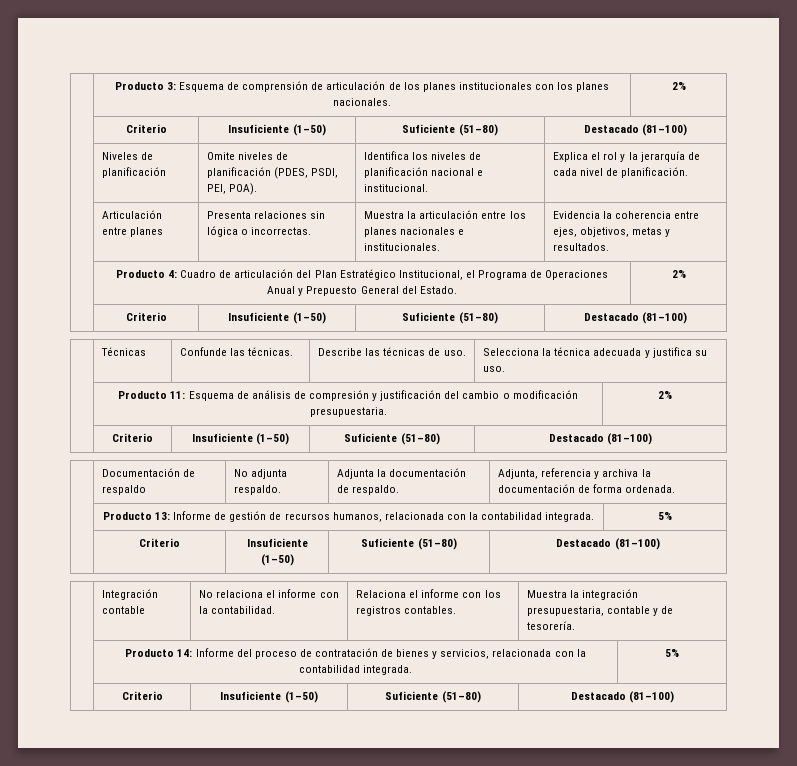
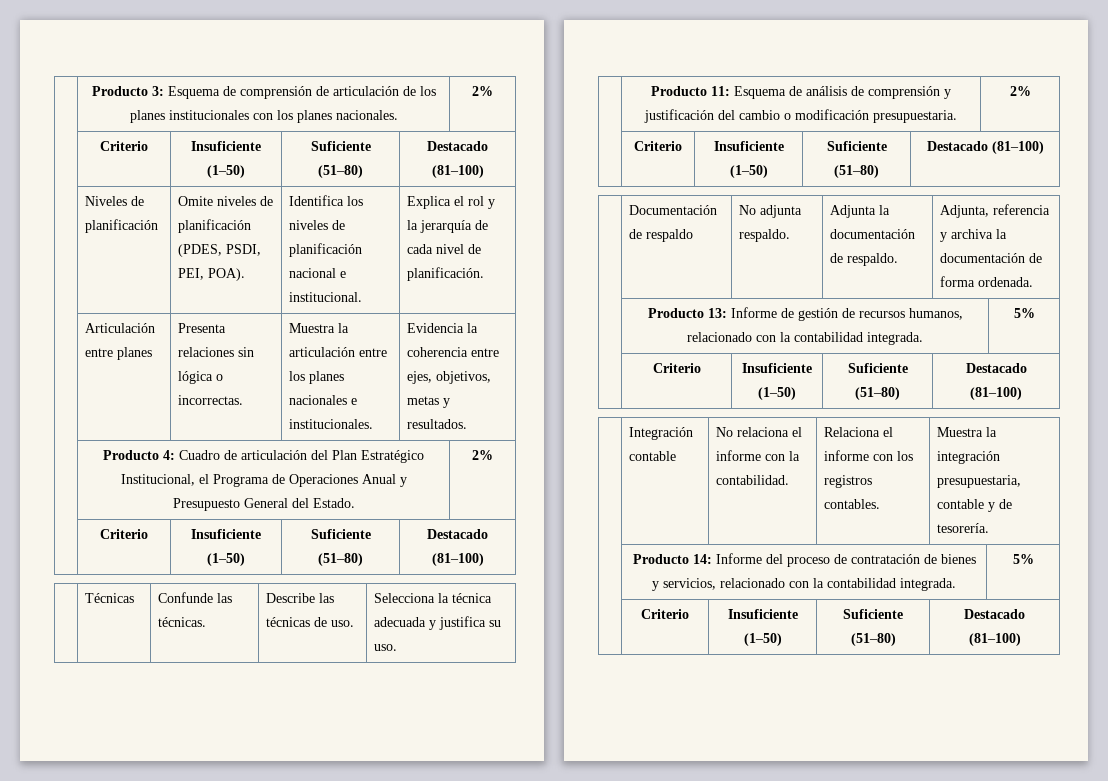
- | Producto 4: Cuadro de articulación del Plan Estratégico Institucional, el Programa de Operaciones Anual y Prepuesto General del Estado. | 2%
+ | Producto 4: Cuadro de articulación del Plan Estratégico Institucional, el Programa de Operaciones Anual y Presupuesto General del Estado. | 2%
- | Producto 11: Esquema de análisis de compresión y justificación del cambio o modificación presupuestaria. | 2%
+ | Producto 11: Esquema de análisis de comprensión y justificación del cambio o modificación presupuestaria. | 2%
- | Producto 13: Informe de gestión de recursos humanos, relacionada con la contabilidad integrada. | 5%
+ | Producto 13: Informe de gestión de recursos humanos, relacionado con la contabilidad integrada. | 5%
- | Producto 14: Informe del proceso de contratación de bienes y servicios, relacionada con la contabilidad integrada. | 5%
+ | Producto 14: Informe del proceso de contratación de bienes y servicios, relacionado con la contabilidad integrada. | 5%

